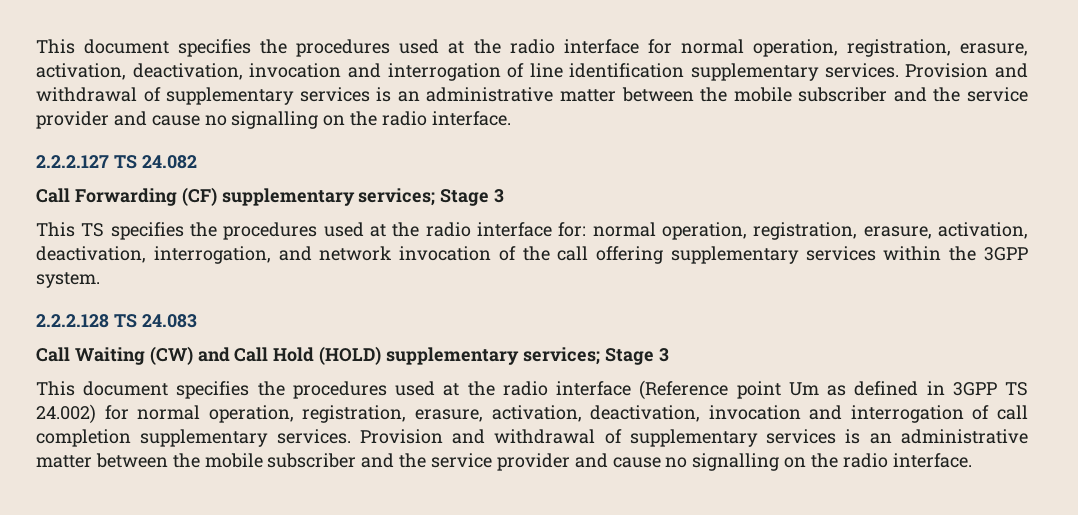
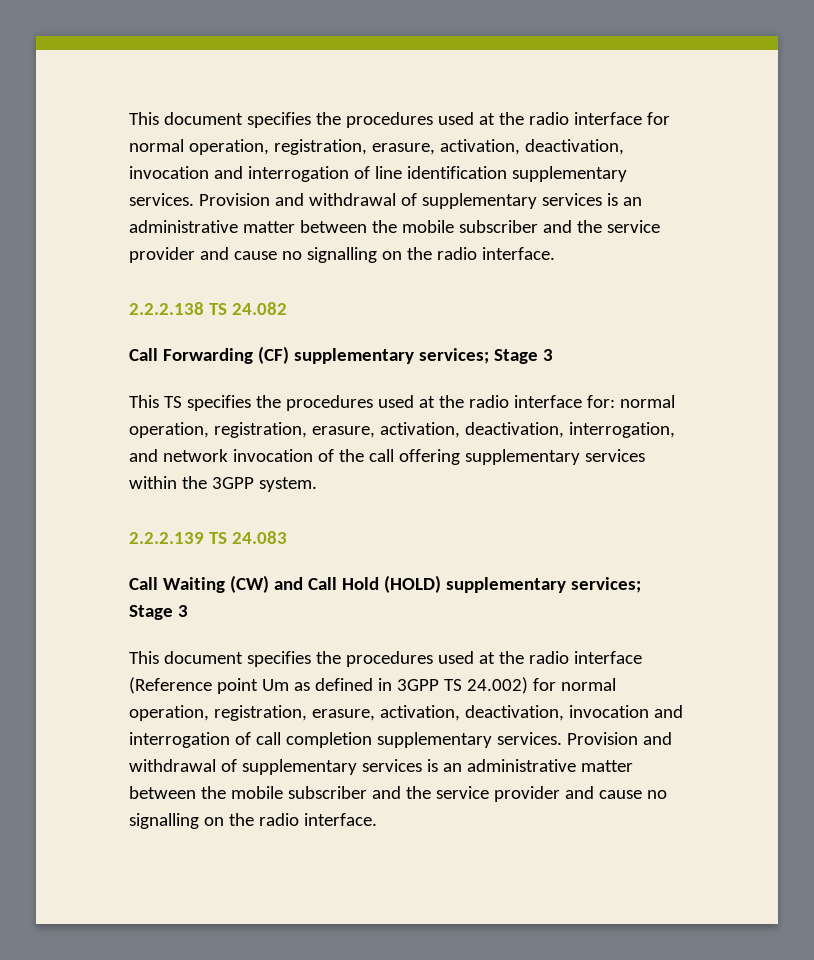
- 2.2.2.127 TS 24.082
+ 2.2.2.138 TS 24.082
- 2.2.2.128 TS 24.083
+ 2.2.2.139 TS 24.083

